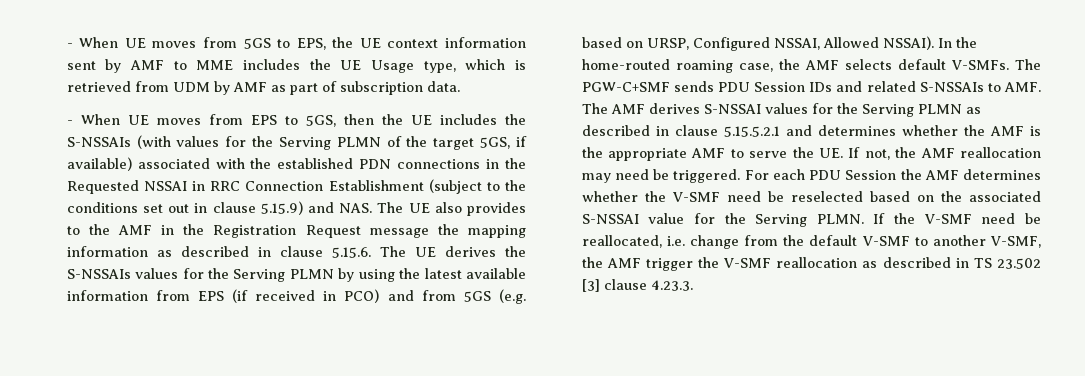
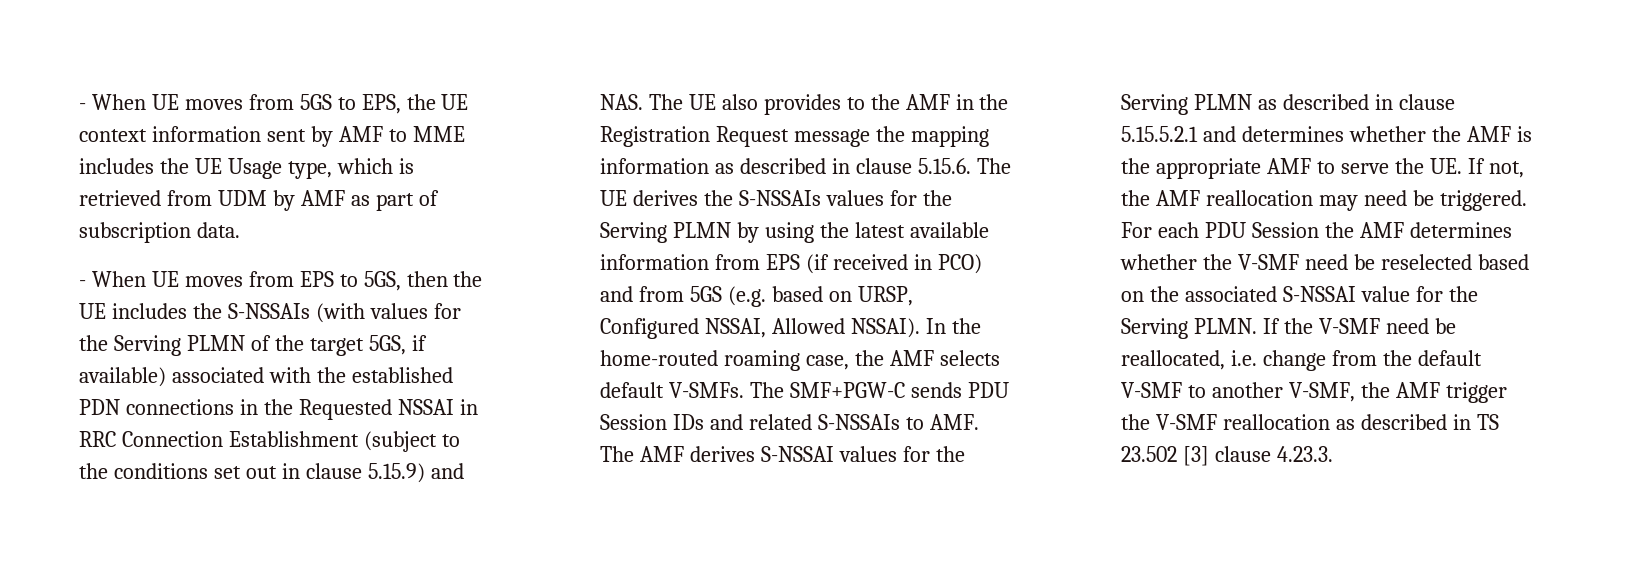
- The PGW-C+SMF sends PDU Session IDs and related S-NSSAIs to AMF. The AMF derives S-NSSAI values for the Serving PLMN as described in clause 5.15.5.2.1 and determines whether the AMF is the appropriate AMF to serve the UE. If not, the AMF reallocation may need be triggered.
+ The SMF+PGW-C sends PDU Session IDs and related S-NSSAIs to AMF. The AMF derives S-NSSAI values for the Serving PLMN as described in clause 5.15.5.2.1 and determines whether the AMF is the appropriate AMF to serve the UE. If not, the AMF reallocation may need be triggered.

